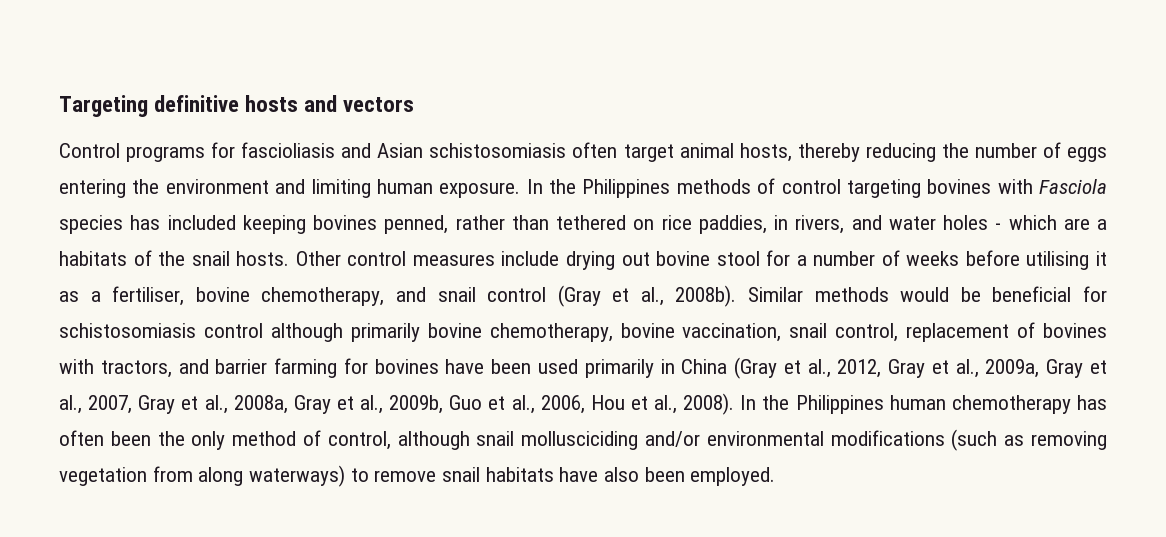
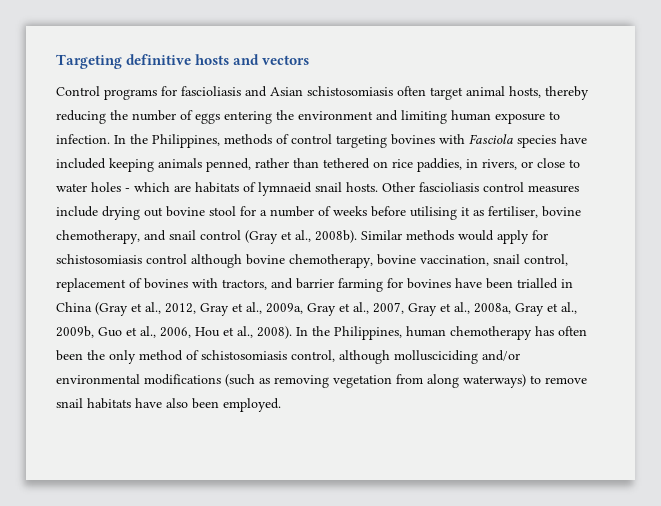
- Control programs for fascioliasis and Asian schistosomiasis often target animal hosts, thereby reducing the number of eggs entering the environment and limiting human exposure. In the Philippines methods of control targeting bovines with Fasciola species has included keeping bovines penned, rather than tethered on rice paddies, in rivers, and water holes - which are a habitats of the snail hosts.
+ Control programs for fascioliasis and Asian schistosomiasis often target animal hosts, thereby reducing the number of eggs entering the environment and limiting human exposure to infection. In the Philippines, methods of control targeting bovines with Fasciola species have included keeping animals penned, rather than tethered on rice paddies, in rivers, or close to water holes - which are habitats of lymnaeid snail hosts.
- Other control measures include drying out bovine stool for a number of weeks before utilising it as a fertiliser, bovine chemotherapy, and snail control (Gray et al., 2008b).
+ Other fascioliasis control measures include drying out bovine stool for a number of weeks before utilising it as fertiliser, bovine chemotherapy, and snail control (Gray et al., 2008b).
- Similar methods would be beneficial for schistosomiasis control although primarily bovine chemotherapy, bovine vaccination, snail control, replacement of bovines with tractors, and barrier farming for bovines have been used primarily in China (Gray et al., 2012, Gray et al., 2009a, Gray et al., 2007, Gray et al., 2008a, Gray et al., 2009b, Guo et al., 2006, Hou et al., 2008).
+ Similar methods would apply for schistosomiasis control although bovine chemotherapy, bovine vaccination, snail control, replacement of bovines with tractors, and barrier farming for bovines have been trialled in China (Gray et al., 2012, Gray et al., 2009a, Gray et al., 2007, Gray et al., 2008a, Gray et al., 2009b, Guo et al., 2006, Hou et al., 2008).
- In the Philippines human chemotherapy has often been the only method of control, although snail mollusciciding and/or environmental modifications (such as removing vegetation from along waterways) to remove snail habitats have also been employed.
+ In the Philippines, human chemotherapy has often been the only method of schistosomiasis control, although mollusciciding and/or environmental modifications (such as removing vegetation from along waterways) to remove snail habitats have also been employed.

